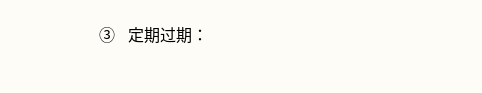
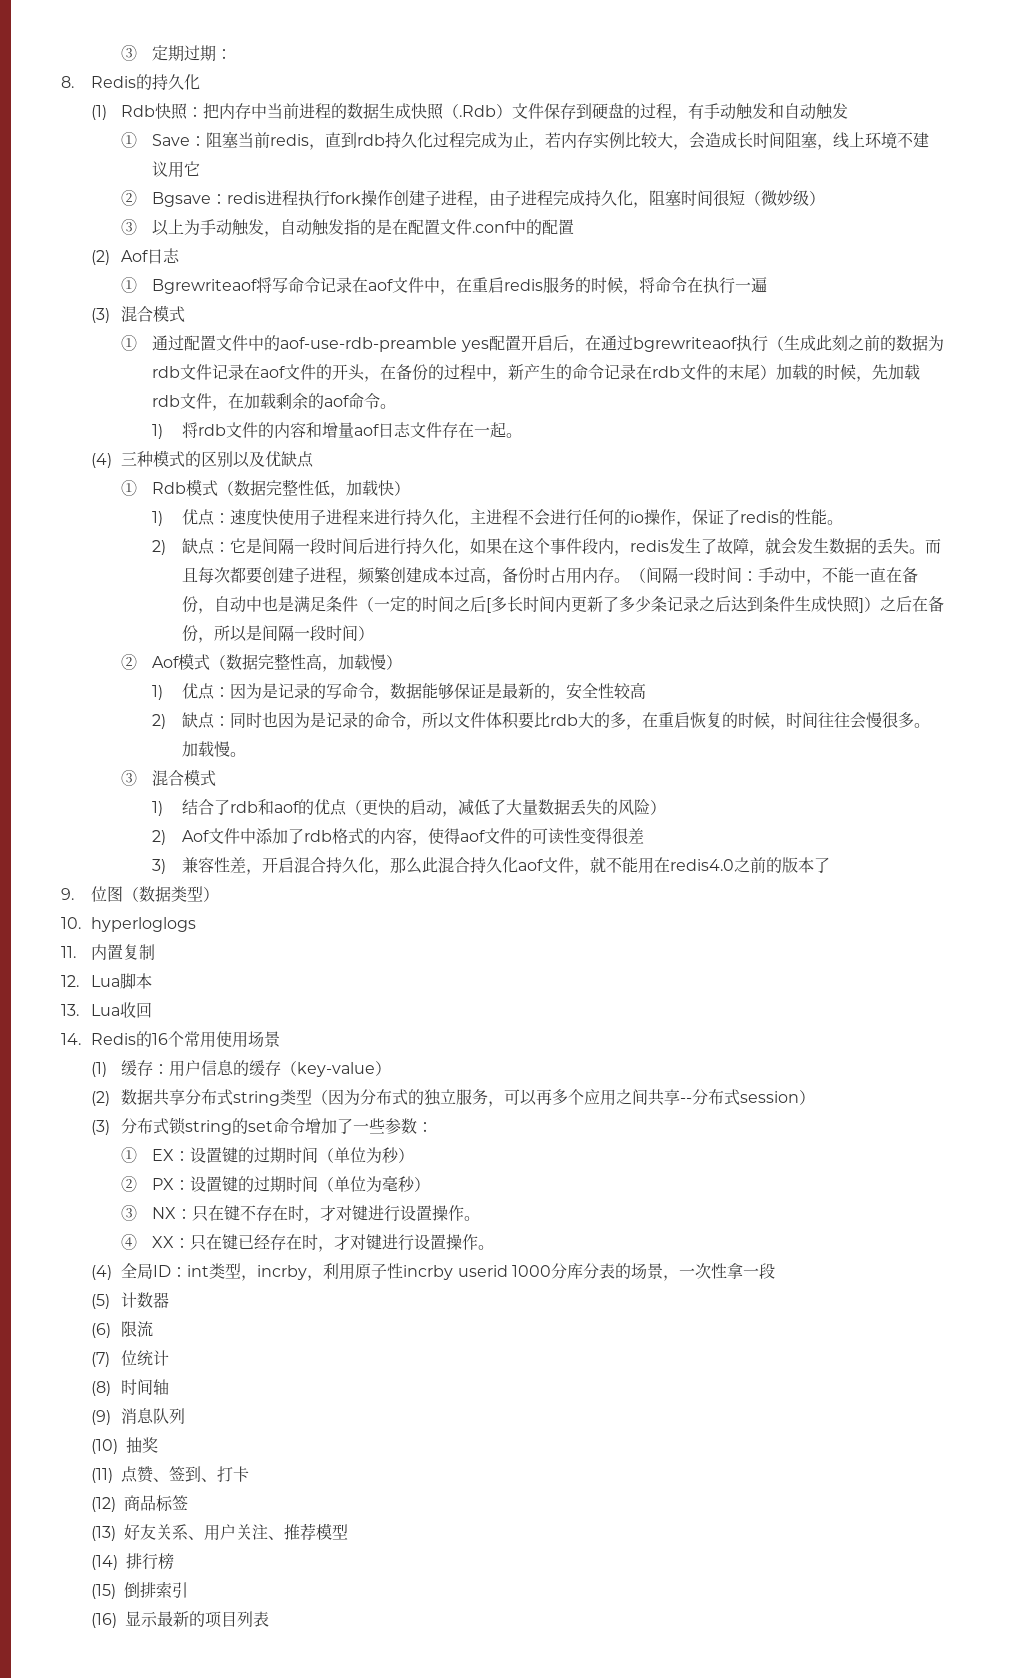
+ 8. Redis的持久化
+ (1) Rdb快照：把内存中当前进程的数据生成快照（.Rdb）文件保存到硬盘的过程，有手动触发和自动触发
+ ① Save：阻塞当前redis，直到rdb持久化过程完成为止，若内存实例比较大，会造成长时间阻塞，线上环境不建议用它
+ ② Bgsave：redis进程执行fork操作创建子进程，由子进程完成持久化，阻塞时间很短（微妙级）
+ ③以上为手动触发，自动触发指的是在配置文件.conf中的配置
+ (2) Aof日志
+ ① Bgrewriteaof将写命令记录在aof文件中，在重启redis服务的时候，将命令在执行一遍
+ (3)混合模式
+ ①通过配置文件中的aof-use-rdb-preamble yes配置开启后，在通过bgrewriteaof执行（生成此刻之前的数据为rdb文件记录在aof文件的开头，在备份的过程中，新产生的命令记录在rdb文件的末尾）加载的时候，先加载rdb文件，在加载剩余的aof命令。
+ 1)将rdb文件的内容和增量aof日志文件存在一起。
+ (4)三种模式的区别以及优缺点
+ ① Rdb模式（数据完整性低，加载快）
+ 1)优点：速度快使用子进程来进行持久化，主进程不会进行任何的io操作，保证了redis的性能。
+ 2)缺点：它是间隔一段时间后进行持久化，如果在这个事件段内，redis发生了故障，就会发生数据的丢失。而且每次都要创建子进程，频繁创建成本过高，备份时占用内存。（间隔一段时间：手动中，不能一直在备份，自动中也是满足条件（一定的时间之后[多长时间内更新了多少条记录之后达到条件生成快照]）之后在备份，所以是间隔一段时间）
+ ② Aof模式（数据完整性高，加载慢）
+ 1)优点：因为是记录的写命令，数据能够保证是最新的，安全性较高
+ 2)缺点：同时也因为是记录的命令，所以文件体积要比rdb大的多，在重启恢复的时候，时间往往会慢很多。加载慢。
+ ③混合模式
+ 1)结合了rdb和aof的优点（更快的启动，减低了大量数据丢失的风险）
+ 2) Aof文件中添加了rdb格式的内容，使得aof文件的可读性变得很差
+ 3)兼容性差，开启混合持久化，那么此混合持久化aof文件，就不能用在redis4.0之前的版本了
+ 9.位图（数据类型）
+ 10. hyperloglogs
+ 11.内置复制
+ 12. Lua脚本
+ 13. Lua收回
+ 14. Redis的16个常用使用场景
+ (1)缓存：用户信息的缓存（key-value）
+ (2)数据共享分布式string类型（因为分布式的独立服务，可以再多个应用之间共享--分布式session）
+ (3)分布式锁string的set命令增加了一些参数：
+ ① EX：设置键的过期时间（单位为秒）
+ ② PX：设置键的过期时间（单位为毫秒）
+ ③ NX：只在键不存在时，才对键进行设置操作。
+ ④ XX：只在键已经存在时，才对键进行设置操作。
+ (4)全局ID：int类型，incrby，利用原子性incrby userid 1000分库分表的场景，一次性拿一段
+ (5)计数器
+ (6)限流
+ (7)位统计
+ (8)时间轴
+ (9)消息队列
+ (10)抽奖
+ (11)点赞、签到、打卡
+ (12)商品标签
+ (13)好友关系、用户关注、推荐模型
+ (14)排行榜
+ (15)倒排索引
+ (16)显示最新的项目列表

